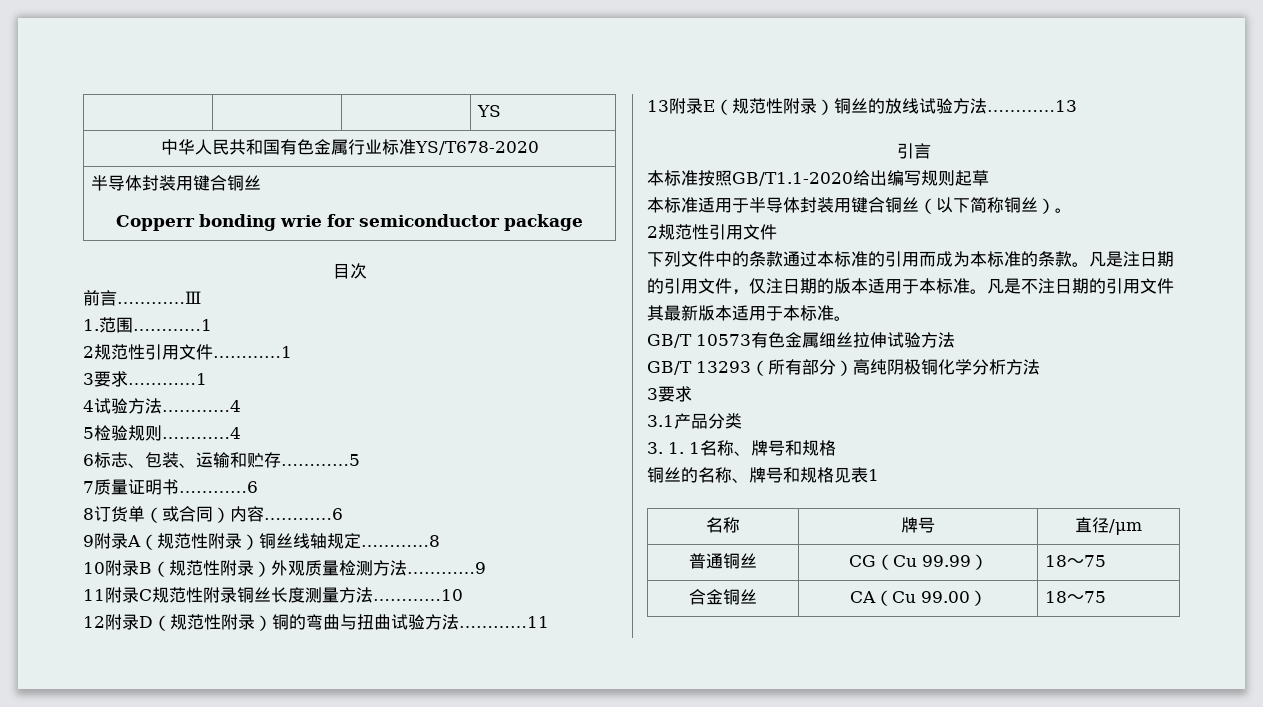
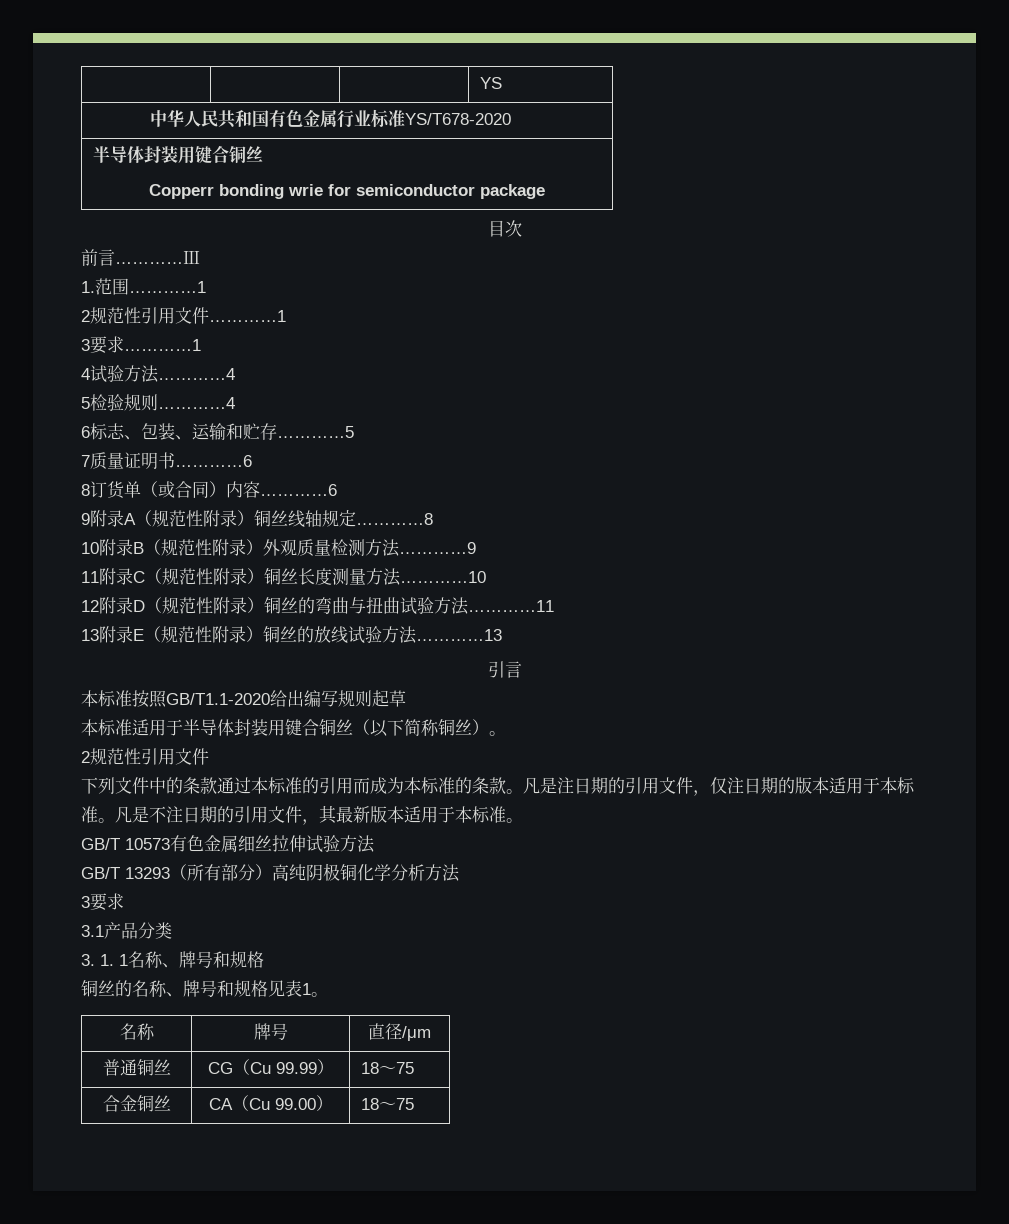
- 11附录C规范性附录铜丝长度测量方法…………10
+ 11附录C（规范性附录）铜丝长度测量方法…………10
- 12附录D（规范性附录）铜的弯曲与扭曲试验方法…………11
+ 12附录D（规范性附录）铜丝的弯曲与扭曲试验方法…………11
- 凡是不注日期的引用文件其最新版本适用于本标准。
+ 凡是不注日期的引用文件，其最新版本适用于本标准。
- 铜丝的名称、牌号和规格见表1
+ 铜丝的名称、牌号和规格见表1。

